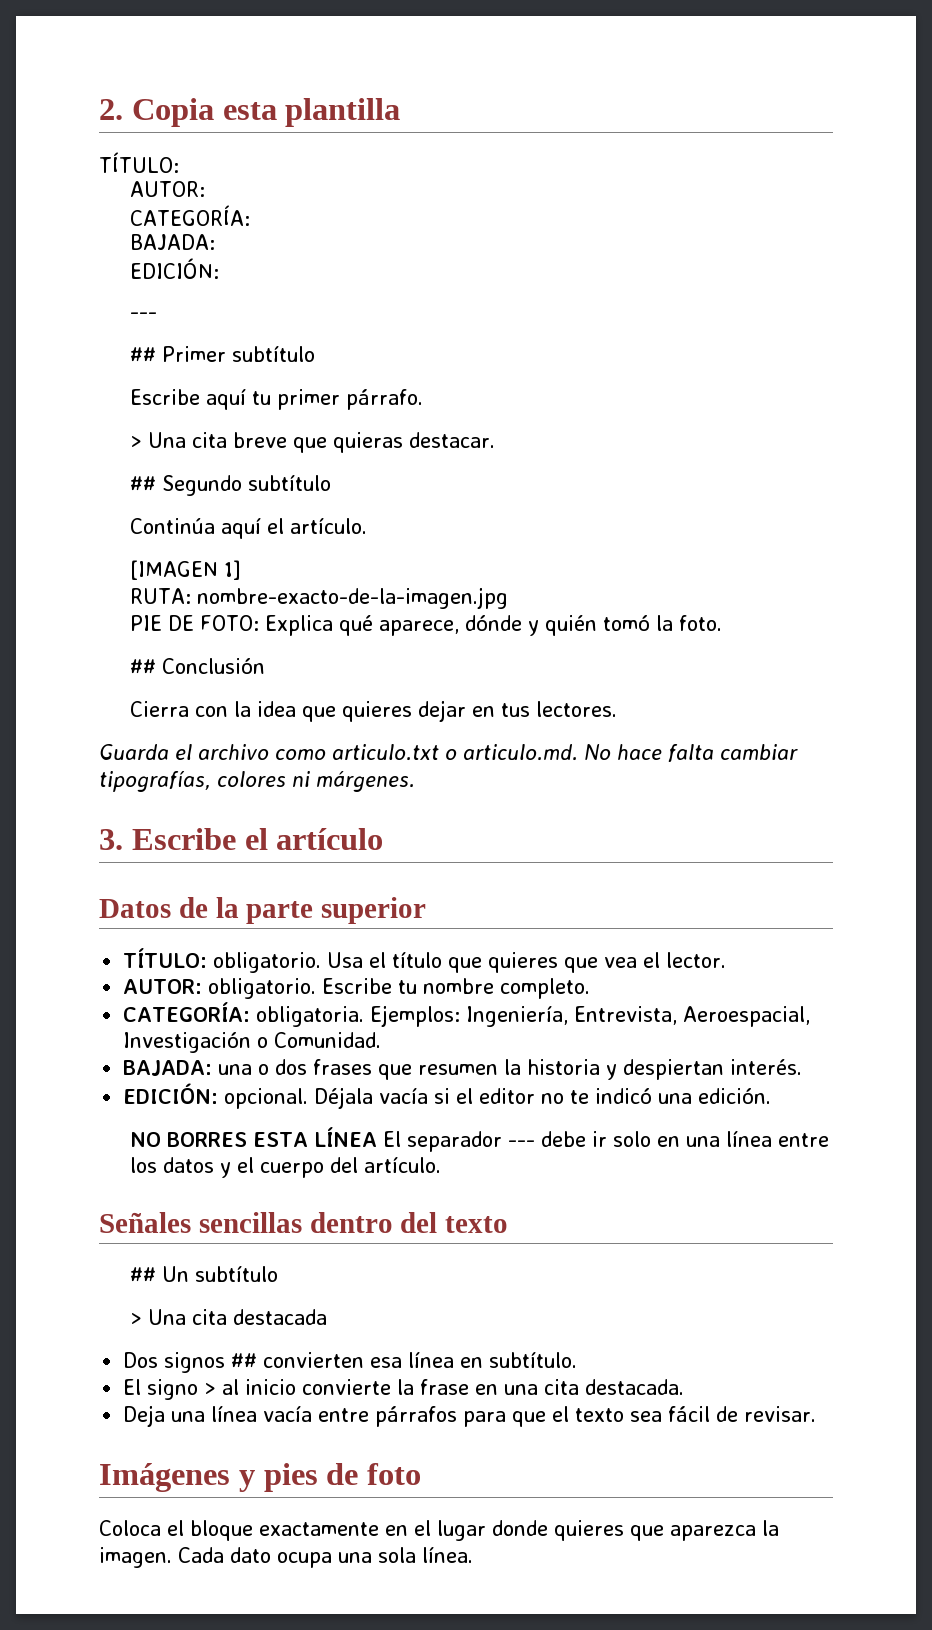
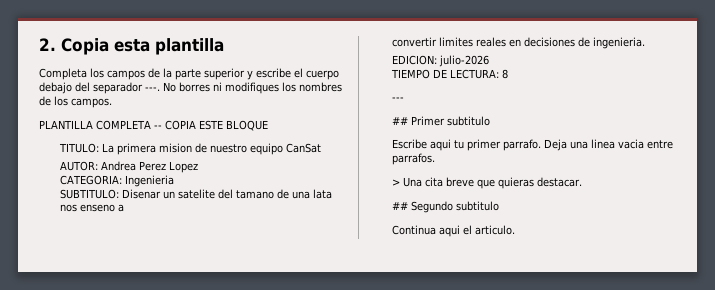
  2. Copia esta plantilla
- TÍTULO:
- AUTOR:
- CATEGORÍA:
- BAJADA:
- EDICIÓN:
+ Completa los campos de la parte superior y escribe el cuerpo debajo del separador ---. No borres ni modifiques los nombres de los campos.
+ PLANTILLA COMPLETA -- COPIA ESTE BLOQUE
+ TITULO: La primera mision de nuestro equipo CanSat
+ AUTOR: Andrea Perez Lopez
+ CATEGORIA: Ingenieria
+ SUBTITULO: Disenar un satelite del tamano de una lata nos enseno a
+ convertir limites reales en decisiones de ingenieria.
+ EDICION: julio-2026
+ TIEMPO DE LECTURA: 8
- ## Primer subtítulo
- Escribe aquí tu primer párrafo.
+ ## Primer subtitulo
+ Escribe aqui tu primer parrafo. Deja una linea vacia entre parrafos.
- ## Segundo subtítulo
- Continúa aquí el artículo.
- [IMAGEN 1]
- RUTA: nombre-exacto-de-la-imagen.jpg
- PIE DE FOTO: Explica qué aparece, dónde y quién tomó la foto.
- ## Conclusión
- Cierra con la idea que quieres dejar en tus lectores.
- Guarda el archivo como articulo.txt o articulo.md. No hace falta cambiar tipografías, colores ni márgenes.
- 3. Escribe el artículo
- Datos de la parte superior
- TÍTULO: obligatorio. Usa el título que quieres que vea el lector.
- AUTOR: obligatorio. Escribe tu nombre completo.
- CATEGORÍA: obligatoria. Ejemplos: Ingeniería, Entrevista, Aeroespacial, Investigación o Comunidad.
- BAJADA: una o dos frases que resumen la historia y despiertan interés.
- EDICIÓN: opcional. Déjala vacía si el editor no te indicó una edición.
- NO BORRES ESTA LÍNEA El separador --- debe ir solo en una línea entre los datos y el cuerpo del artículo.
- Señales sencillas dentro del texto
- ## Un subtítulo
- > Una cita destacada
- Dos signos ## convierten esa línea en subtítulo.
- El signo > al inicio convierte la frase en una cita destacada.
- Deja una línea vacía entre párrafos para que el texto sea fácil de revisar.
- Imágenes y pies de foto
- Coloca el bloque exactamente en el lugar donde quieres que aparezca la imagen. Cada dato ocupa una sola línea.
+ ## Segundo subtitulo
+ Continua aqui el articulo.

